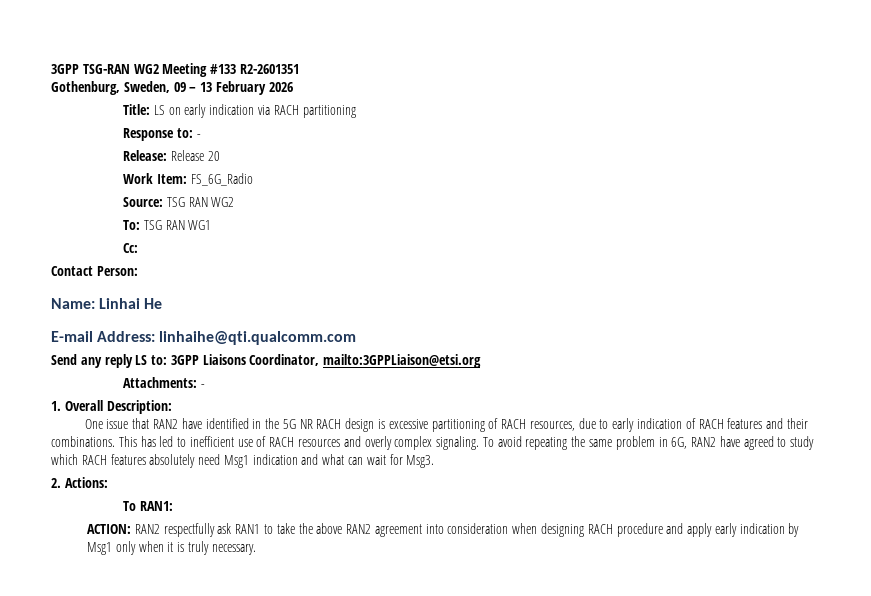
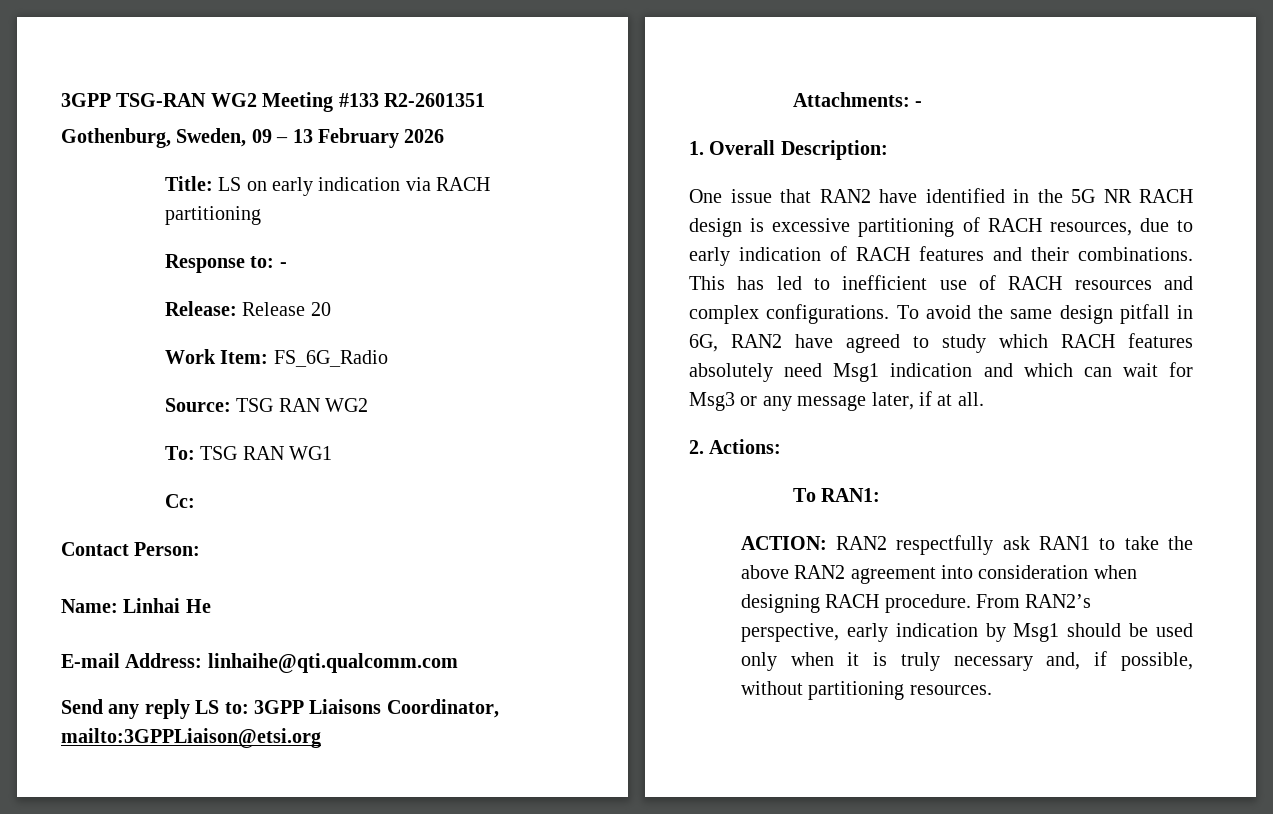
- This has led to inefficient use of RACH resources and overly complex signaling.
+ This has led to inefficient use of RACH resources and complex configurations.
- To avoid repeating the same problem in 6G, RAN2 have agreed to study which RACH features absolutely need Msg1 indication and what can wait for Msg3.
+ To avoid the same design pitfall in 6G, RAN2 have agreed to study which RACH features absolutely need Msg1 indication and which can wait for Msg3 or any message later, if at all.
- ACTION: RAN2 respectfully ask RAN1 to take the above RAN2 agreement into consideration when designing RACH procedure and apply early indication by Msg1 only when it is truly necessary.
+ ACTION: RAN2 respectfully ask RAN1 to take the above RAN2 agreement into consideration when designing RACH procedure. From RAN2’s perspective, early indication by Msg1 should be used only when it is truly necessary and, if possible, without partitioning resources.

